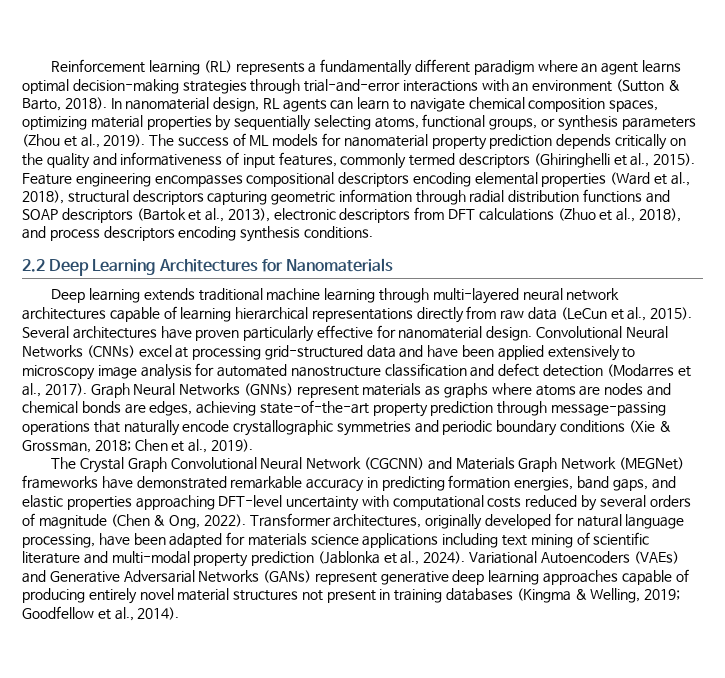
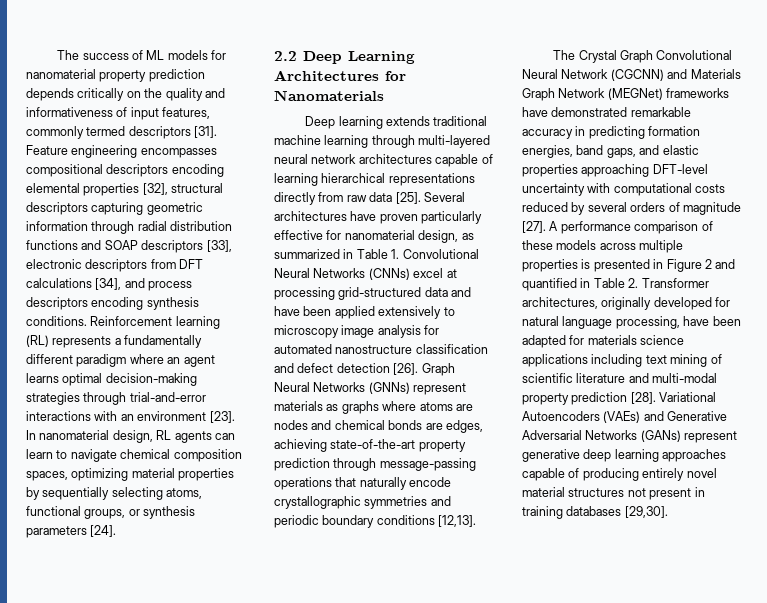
+ The success of ML models for nanomaterial property prediction depends critically on the quality and informativeness of input features, commonly termed descriptors [31]. Feature engineering encompasses compositional descriptors encoding elemental properties [32], structural descriptors capturing geometric information through radial distribution functions and SOAP descriptors [33], electronic descriptors from DFT calculations [34], and process descriptors encoding synthesis conditions.
- Reinforcement learning (RL) represents a fundamentally different paradigm where an agent learns optimal decision-making strategies through trial-and-error interactions with an environment (Sutton & Barto, 2018).
+ Reinforcement learning (RL) represents a fundamentally different paradigm where an agent learns optimal decision-making strategies through trial-and-error interactions with an environment [23].
- In nanomaterial design, RL agents can learn to navigate chemical composition spaces, optimizing material properties by sequentially selecting atoms, functional groups, or synthesis parameters (Zhou et al., 2019). The success of ML models for nanomaterial property prediction depends critically on the quality and informativeness of input features, commonly termed descriptors (Ghiringhelli et al., 2015). Feature engineering encompasses compositional descriptors encoding elemental properties (Ward et al., 2018), structural descriptors capturing geometric information through radial distribution functions and SOAP descriptors (Bartok et al., 2013), electronic descriptors from DFT calculations (Zhuo et al., 2018), and process descriptors encoding synthesis conditions.
+ In nanomaterial design, RL agents can learn to navigate chemical composition spaces, optimizing material properties by sequentially selecting atoms, functional groups, or synthesis parameters [24].
- Deep learning extends traditional machine learning through multi-layered neural network architectures capable of learning hierarchical representations directly from raw data (LeCun et al., 2015).
+ Deep learning extends traditional machine learning through multi-layered neural network architectures capable of learning hierarchical representations directly from raw data [25].
- Several architectures have proven particularly effective for nanomaterial design. Convolutional Neural Networks (CNNs) excel at processing grid-structured data and have been applied extensively to microscopy image analysis for automated nanostructure classification and defect detection (Modarres et al., 2017).
+ Several architectures have proven particularly effective for nanomaterial design, as summarized in Table 1. Convolutional Neural Networks (CNNs) excel at processing grid-structured data and have been applied extensively to microscopy image analysis for automated nanostructure classification and defect detection [26].
- Graph Neural Networks (GNNs) represent materials as graphs where atoms are nodes and chemical bonds are edges, achieving state-of-the-art property prediction through message-passing operations that naturally encode crystallographic symmetries and periodic boundary conditions (Xie & Grossman, 2018; Chen et al., 2019).
+ Graph Neural Networks (GNNs) represent materials as graphs where atoms are nodes and chemical bonds are edges, achieving state-of-the-art property prediction through message-passing operations that naturally encode crystallographic symmetries and periodic boundary conditions [12,13].
- The Crystal Graph Convolutional Neural Network (CGCNN) and Materials Graph Network (MEGNet) frameworks have demonstrated remarkable accuracy in predicting formation energies, band gaps, and elastic properties approaching DFT-level uncertainty with computational costs reduced by several orders of magnitude (Chen & Ong, 2022). Transformer architectures, originally developed for natural language processing, have been adapted for materials science applications including text mining of scientific literature and multi-modal property prediction (Jablonka et al., 2024).
+ The Crystal Graph Convolutional Neural Network (CGCNN) and Materials Graph Network (MEGNet) frameworks have demonstrated remarkable accuracy in predicting formation energies, band gaps, and elastic properties approaching DFT-level uncertainty with computational costs reduced by several orders of magnitude [27]. A performance comparison of these models across multiple properties is presented in Figure 2 and quantified in Table 2. Transformer architectures, originally developed for natural language processing, have been adapted for materials science applications including text mining of scientific literature and multi-modal property prediction [28].
- Variational Autoencoders (VAEs) and Generative Adversarial Networks (GANs) represent generative deep learning approaches capable of producing entirely novel material structures not present in training databases (Kingma & Welling, 2019; Goodfellow et al., 2014).
+ Variational Autoencoders (VAEs) and Generative Adversarial Networks (GANs) represent generative deep learning approaches capable of producing entirely novel material structures not present in training databases [29,30].

